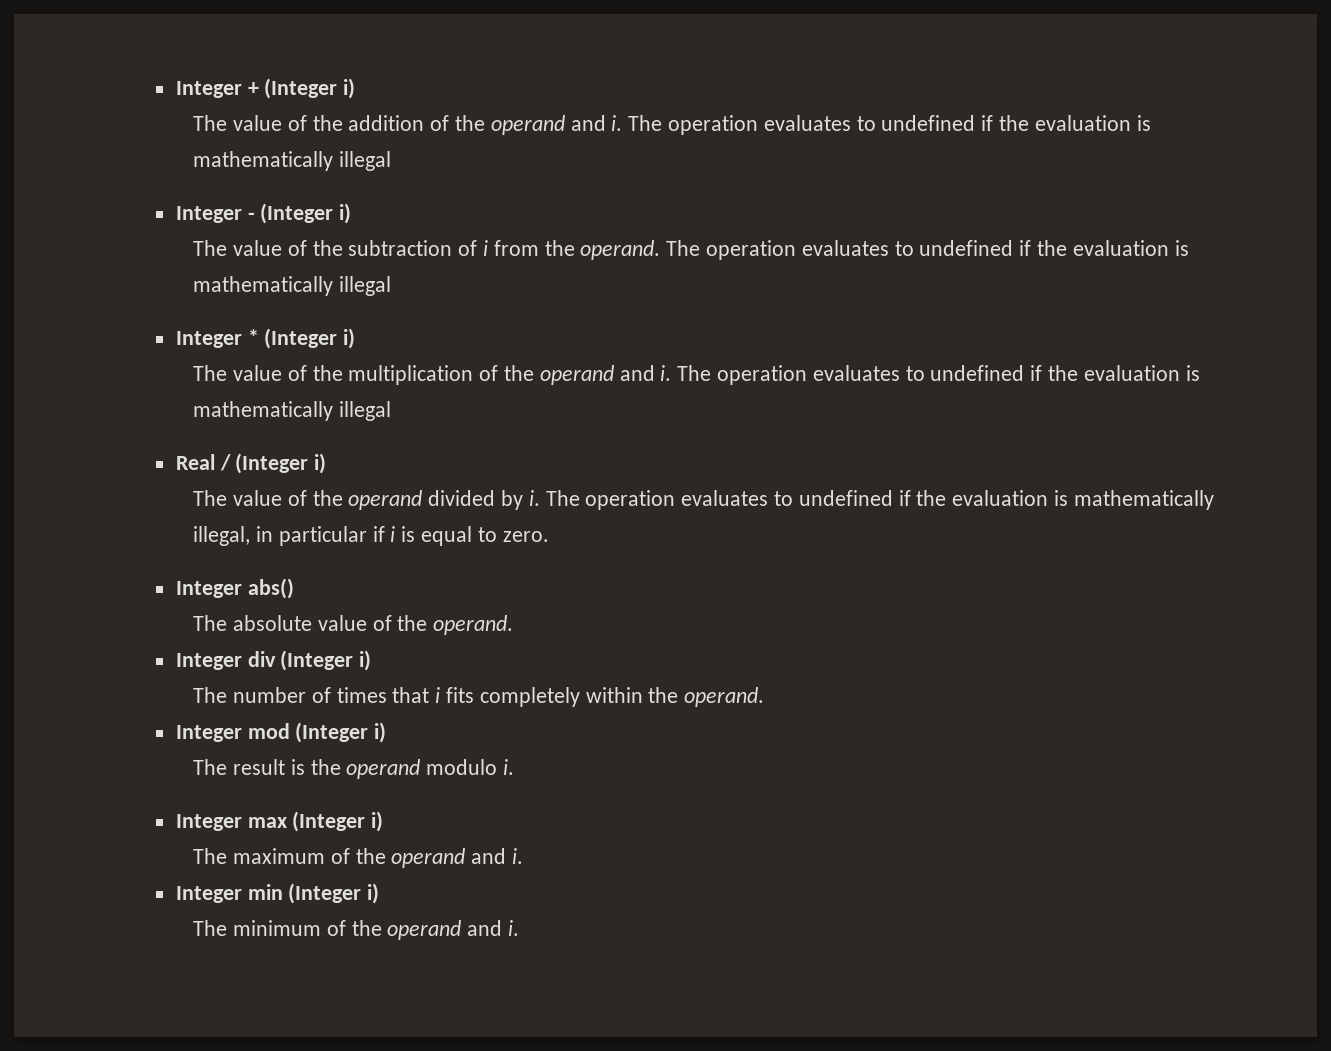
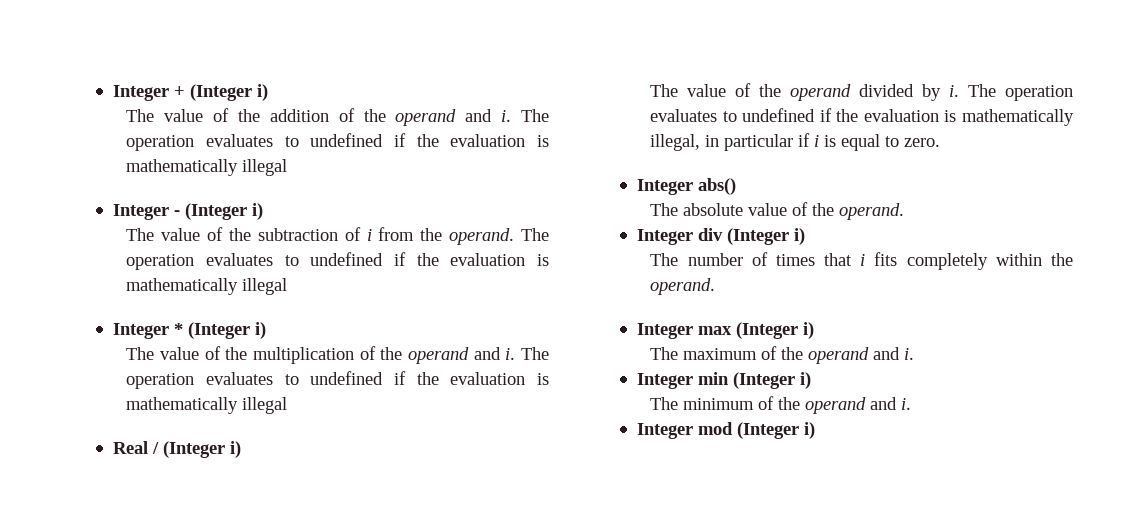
- Integer mod (Integer i)
- The result is the operand modulo i.
+ Integer mod (Integer i)

